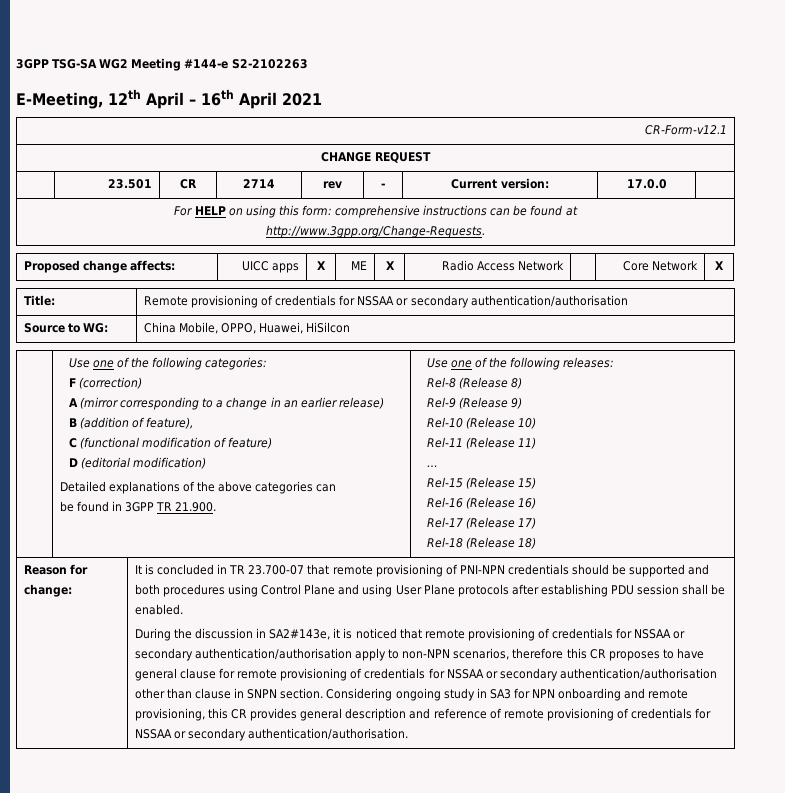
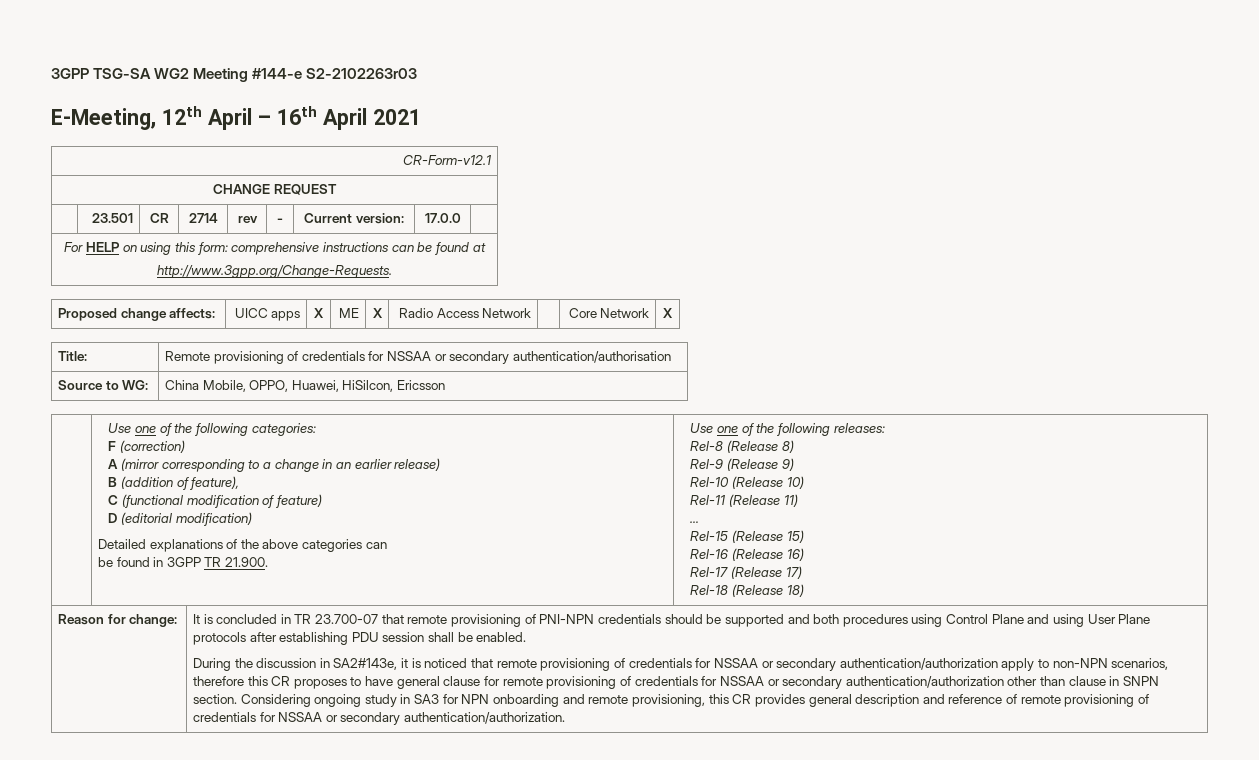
- 3GPP TSG-SA WG2 Meeting #144-e S2-2102263
+ 3GPP TSG-SA WG2 Meeting #144-e S2-2102263r03
- Source to WG: | China Mobile, OPPO, Huawei, HiSilcon
+ Source to WG: | China Mobile, OPPO, Huawei, HiSilcon, Ericsson
- During the discussion in SA2#143e, it is noticed that remote provisioning of credentials for NSSAA or secondary authentication/authorisation apply to non-NPN scenarios, therefore this CR proposes to have general clause for remote provisioning of credentials for NSSAA or secondary authentication/authorisation other than clause in SNPN section.
+ During the discussion in SA2#143e, it is noticed that remote provisioning of credentials for NSSAA or secondary authentication/authorization apply to non-NPN scenarios, therefore this CR proposes to have general clause for remote provisioning of credentials for NSSAA or secondary authentication/authorization other than clause in SNPN section.
- Considering ongoing study in SA3 for NPN onboarding and remote provisioning, this CR provides general description and reference of remote provisioning of credentials for NSSAA or secondary authentication/authorisation.
+ Considering ongoing study in SA3 for NPN onboarding and remote provisioning, this CR provides general description and reference of remote provisioning of credentials for NSSAA or secondary authentication/authorization.

